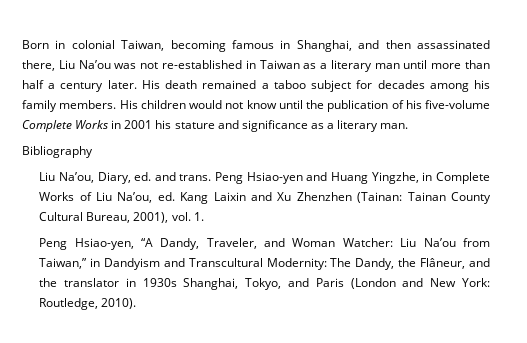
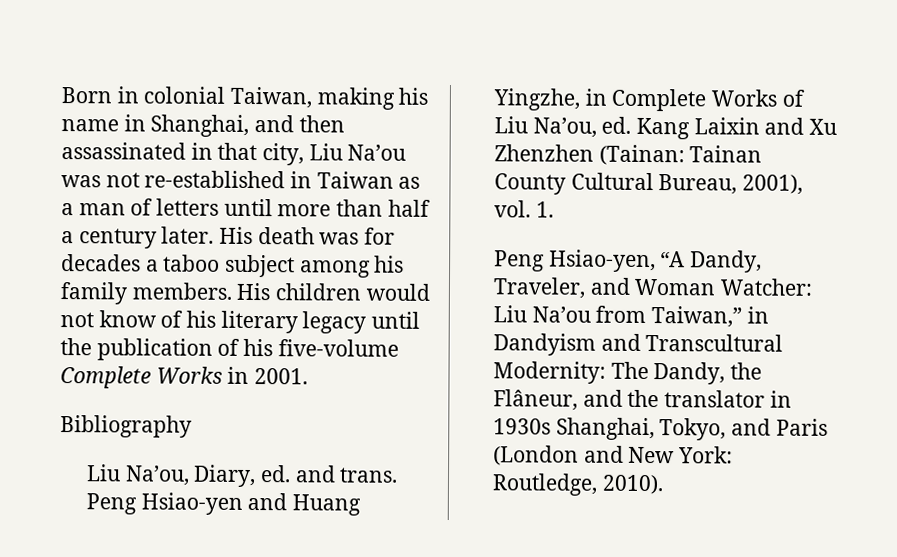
- Born in colonial Taiwan, becoming famous in Shanghai, and then assassinated there, Liu Na’ou was not re-established in Taiwan as a literary man until more than half a century later.
+ Born in colonial Taiwan, making his name in Shanghai, and then assassinated in that city, Liu Na’ou was not re-established in Taiwan as a man of letters until more than half a century later.
- His death remained a taboo subject for decades among his family members.
+ His death was for decades a taboo subject among his family members.
- His children would not know until the publication of his five-volume Complete Works in 2001 his stature and significance as a literary man.
+ His children would not know of his literary legacy until the publication of his five-volume Complete Works in 2001.

